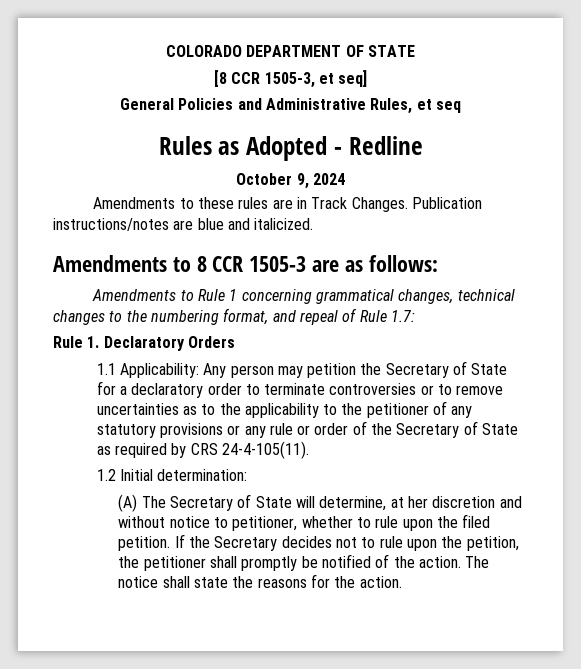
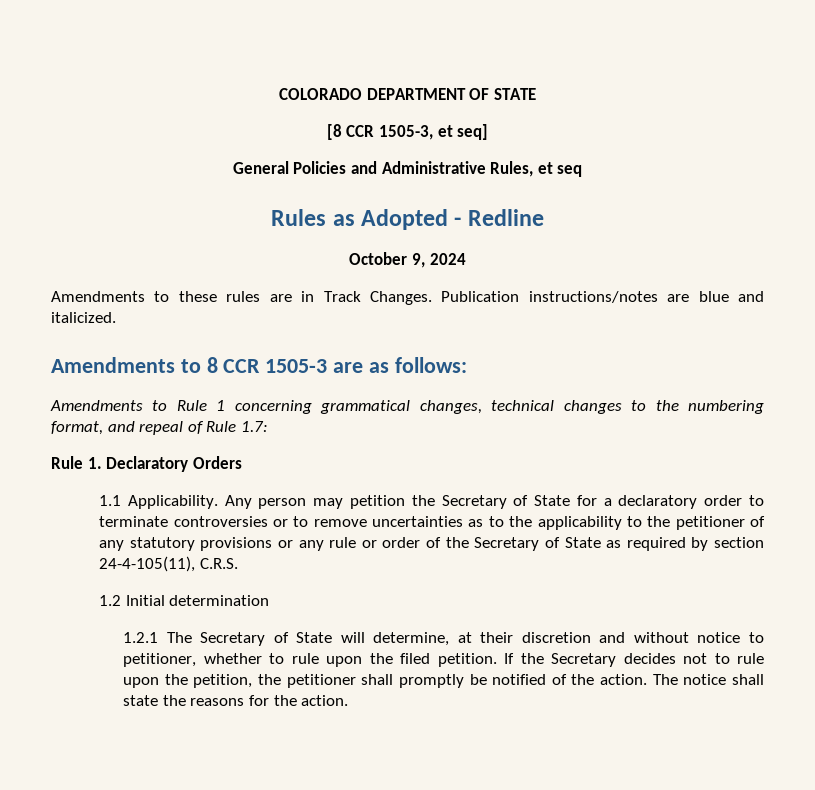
- 1.1 Applicability: Any person may petition the Secretary of State for a declaratory order to terminate controversies or to remove uncertainties as to the applicability to the petitioner of any statutory provisions or any rule or order of the Secretary of State as required by CRS 24-4-105(11).
+ 1.1 Applicability. Any person may petition the Secretary of State for a declaratory order to terminate controversies or to remove uncertainties as to the applicability to the petitioner of any statutory provisions or any rule or order of the Secretary of State as required by section 24-4-105(11), C.R.S.
- 1.2 Initial determination:
- (A) The Secretary of State will determine, at her discretion and without notice to petitioner, whether to rule upon the filed petition.
+ 1.2 Initial determination
+ 1.2.1 The Secretary of State will determine, at their discretion and without notice to petitioner, whether to rule upon the filed petition.

